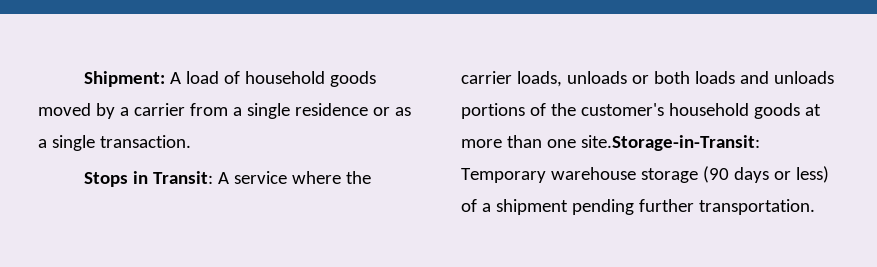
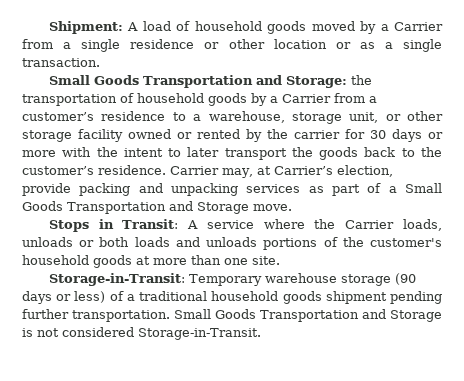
- Shipment: A load of household goods moved by a carrier from a single residence or as a single transaction.
+ Shipment: A load of household goods moved by a Carrier from a single residence or other location or as a single transaction.
+ Small Goods Transportation and Storage: the transportation of household goods by a Carrier from a customer’s residence to a warehouse, storage unit, or other storage facility owned or rented by the carrier for 30 days or more with the intent to later transport the goods back to the customer’s residence. Carrier may, at Carrier’s election, provide packing and unpacking services as part of a Small Goods Transportation and Storage move.
- Stops in Transit: A service where the carrier loads, unloads or both loads and unloads portions of the customer's household goods at more than one site.Storage-in-Transit: Temporary warehouse storage (90 days or less) of a shipment pending further transportation.
+ Stops in Transit: A service where the Carrier loads, unloads or both loads and unloads portions of the customer's household goods at more than one site.
+ Storage-in-Transit: Temporary warehouse storage (90 days or less) of a traditional household goods shipment pending further transportation.
+ Small Goods Transportation and Storage is not considered Storage-in-Transit.

